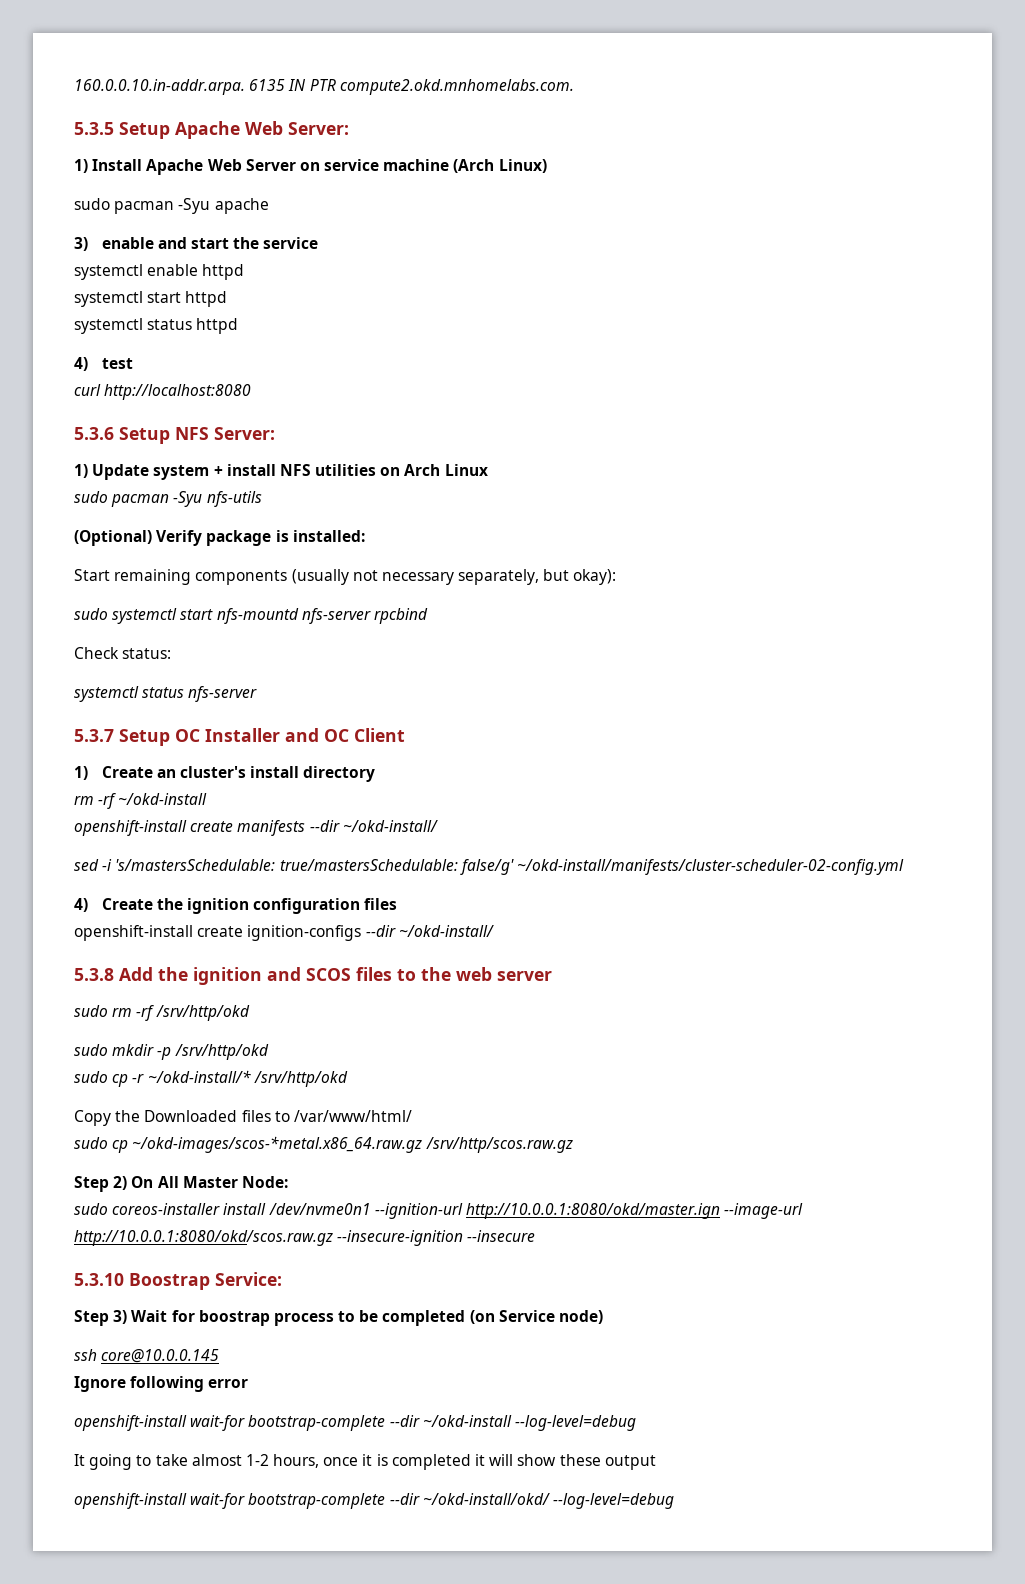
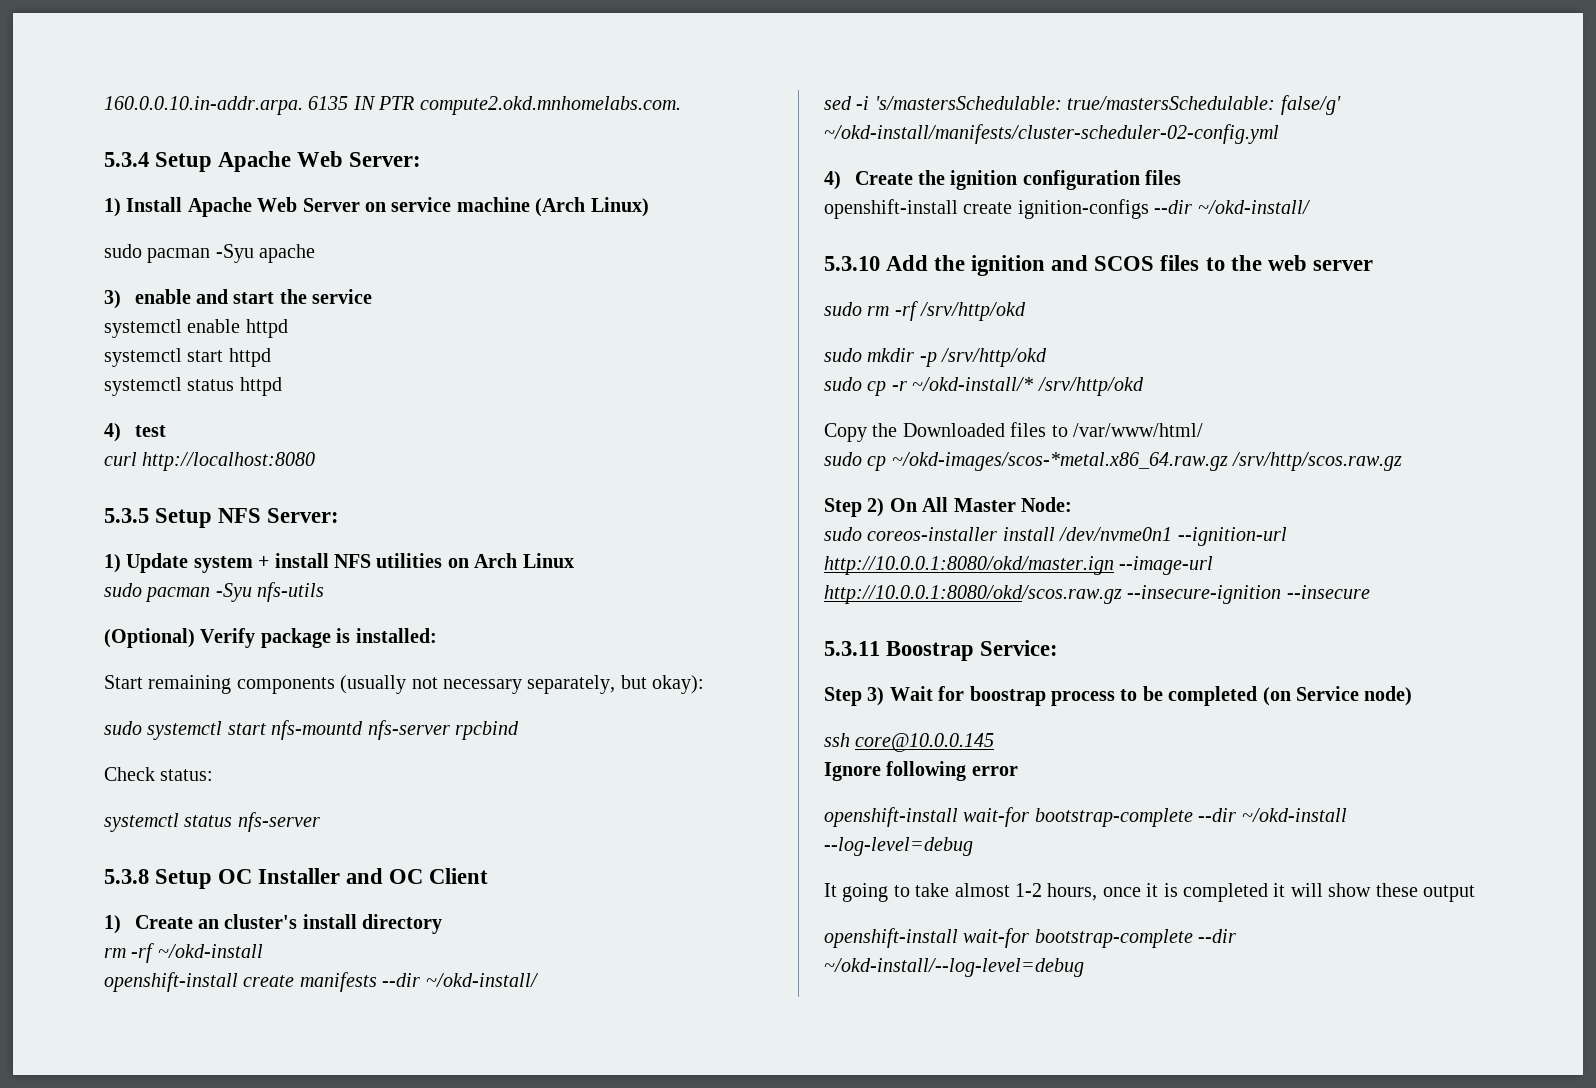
- 5.3.5 Setup Apache Web Server:
+ 5.3.4 Setup Apache Web Server:
- 5.3.6 Setup NFS Server:
+ 5.3.5 Setup NFS Server:
- 5.3.7 Setup OC Installer and OC Client
+ 5.3.8 Setup OC Installer and OC Client
- 5.3.8 Add the ignition and SCOS files to the web server
+ 5.3.10 Add the ignition and SCOS files to the web server
- 5.3.10 Boostrap Service:
+ 5.3.11 Boostrap Service:
- openshift-install wait-for bootstrap-complete --dir ~/okd-install/okd/ --log-level=debug
+ openshift-install wait-for bootstrap-complete --dir ~/okd-install/--log-level=debug

